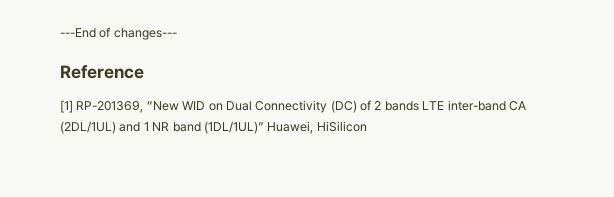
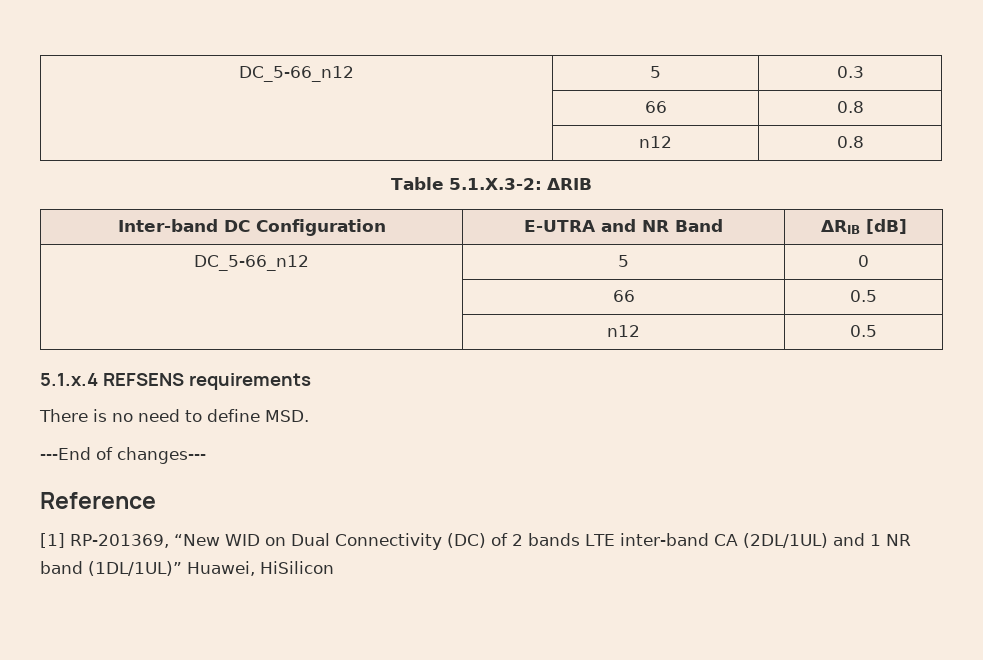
+ DC_5-66_n12 | 5 | 0.3
+ | 66 | 0.8
+ | n12 | 0.8
+ Table 5.1.X.3-2: ΔRIB
+ Inter-band DC Configuration | E-UTRA and NR Band | ΔRIB [dB]
+ DC_5-66_n12 | 5 | 0
+ | 66 | 0.5
+ | n12 | 0.5
+ 5.1.x.4 REFSENS requirements
+ There is no need to define MSD.

